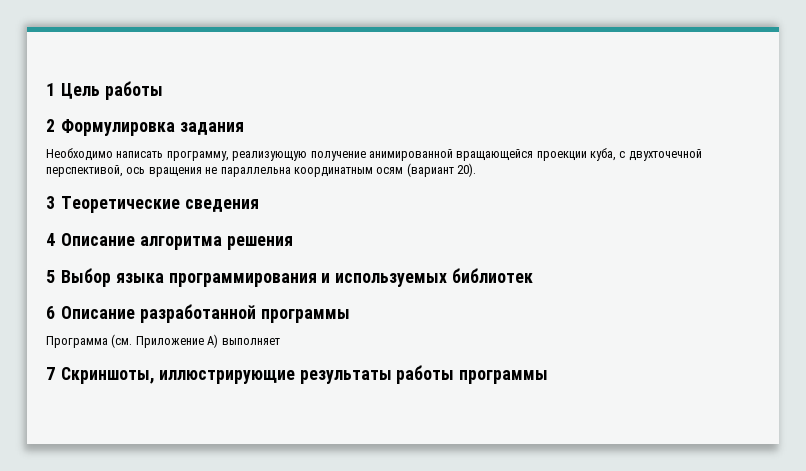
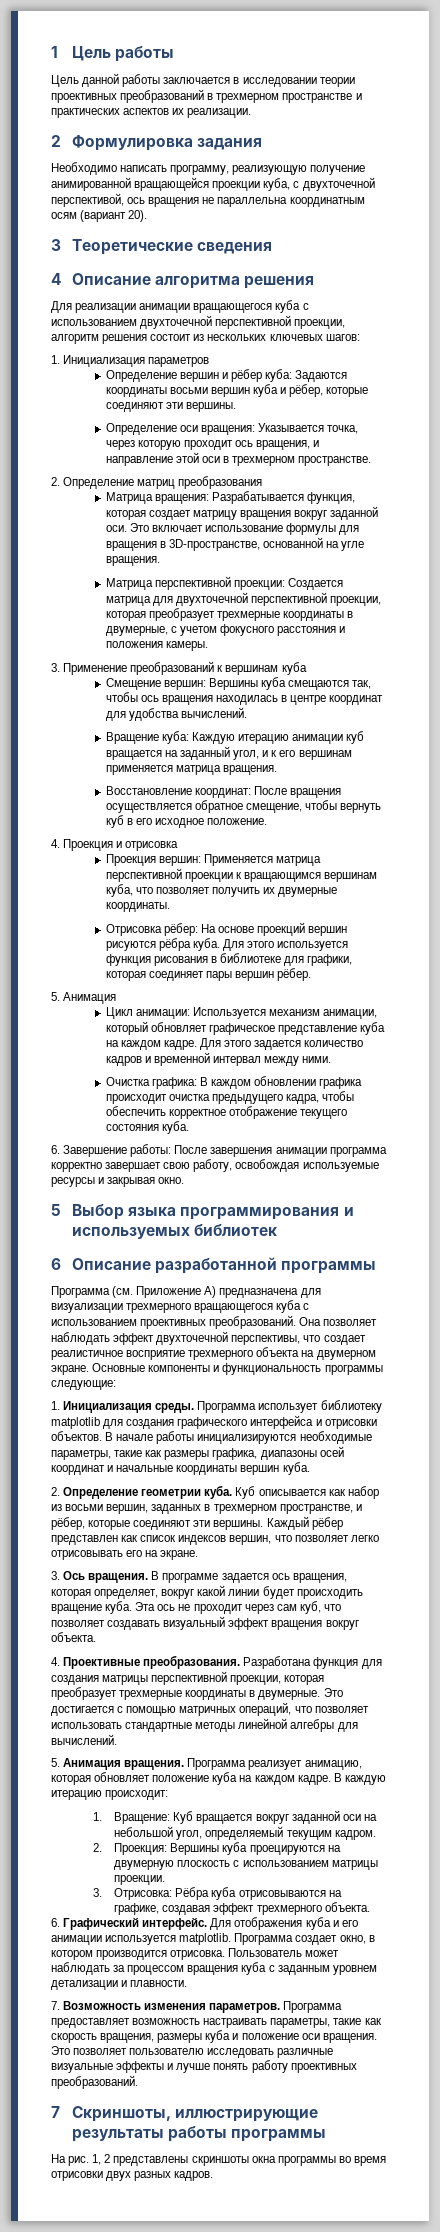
+ Цель данной работы заключается в исследовании теории проективных преобразований в трехмерном пространстве и практических аспектов их реализации.
+ Для реализации анимации вращающегося куба с использованием двухточечной перспективной проекции, алгоритм решения состоит из нескольких ключевых шагов:
+ 1. Инициализация параметров
+ Определение вершин и рёбер куба: Задаются координаты восьми вершин куба и рёбер, которые соединяют эти вершины.
+ Определение оси вращения: Указывается точка, через которую проходит ось вращения, и направление этой оси в трехмерном пространстве.
+ 2. Определение матриц преобразования
+ Матрица вращения: Разрабатывается функция, которая создает матрицу вращения вокруг заданной оси. Это включает использование формулы для вращения в 3D-пространстве, основанной на угле вращения.
+ Матрица перспективной проекции: Создается матрица для двухточечной перспективной проекции, которая преобразует трехмерные координаты в двумерные, с учетом фокусного расстояния и положения камеры.
+ 3. Применение преобразований к вершинам куба
+ Смещение вершин: Вершины куба смещаются так, чтобы ось вращения находилась в центре координат для удобства вычислений.
+ Вращение куба: Каждую итерацию анимации куб вращается на заданный угол, и к его вершинам применяется матрица вращения.
+ Восстановление координат: После вращения осуществляется обратное смещение, чтобы вернуть куб в его исходное положение.
+ 4. Проекция и отрисовка
+ Проекция вершин: Применяется матрица перспективной проекции к вращающимся вершинам куба, что позволяет получить их двумерные координаты.
+ Отрисовка рёбер: На основе проекций вершин рисуются рёбра куба. Для этого используется функция рисования в библиотеке для графики, которая соединяет пары вершин рёбер.
+ 5. Анимация
+ Цикл анимации: Используется механизм анимации, который обновляет графическое представление куба на каждом кадре. Для этого задается количество кадров и временной интервал между ними.
+ Очистка графика: В каждом обновлении графика происходит очистка предыдущего кадра, чтобы обеспечить корректное отображение текущего состояния куба.
+ 6. Завершение работы: После завершения анимации программа корректно завершает свою работу, освобождая используемые ресурсы и закрывая окно.
- Программа (см. Приложение А) выполняет
+ Программа (см. Приложение А) предназначена для визуализации трехмерного вращающегося куба с использованием проективных преобразований. Она позволяет наблюдать эффект двухточечной перспективы, что создает реалистичное восприятие трехмерного объекта на двумерном экране. Основные компоненты и функциональность программы следующие:
+ 1. Инициализация среды. Программа использует библиотеку matplotlib для создания графического интерфейса и отрисовки объектов. В начале работы инициализируются необходимые параметры, такие как размеры графика, диапазоны осей координат и начальные координаты вершин куба.
+ 2. Определение геометрии куба. Куб описывается как набор из восьми вершин, заданных в трехмерном пространстве, и рёбер, которые соединяют эти вершины. Каждый рёбер представлен как список индексов вершин, что позволяет легко отрисовывать его на экране.
+ 3. Ось вращения. В программе задается ось вращения, которая определяет, вокруг какой линии будет происходить вращение куба. Эта ось не проходит через сам куб, что позволяет создавать визуальный эффект вращения вокруг объекта.
+ 4. Проективные преобразования. Разработана функция для создания матрицы перспективной проекции, которая преобразует трехмерные координаты в двумерные. Это достигается с помощью матричных операций, что позволяет использовать стандартные методы линейной алгебры для вычислений.
+ 5. Анимация вращения. Программа реализует анимацию, которая обновляет положение куба на каждом кадре. В каждую итерацию происходит:
+ 1. Вращение: Куб вращается вокруг заданной оси на небольшой угол, определяемый текущим кадром.
+ 2. Проекция: Вершины куба проецируются на двумерную плоскость с использованием матрицы проекции.
+ 3. Отрисовка: Рёбра куба отрисовываются на графике, создавая эффект трехмерного объекта.
+ 6. Графический интерфейс. Для отображения куба и его анимации используется matplotlib. Программа создает окно, в котором производится отрисовка. Пользователь может наблюдать за процессом вращения куба с заданным уровнем детализации и плавности.
+ 7. Возможность изменения параметров. Программа предоставляет возможность настраивать параметры, такие как скорость вращения, размеры куба и положение оси вращения. Это позволяет пользователю исследовать различные визуальные эффекты и лучше понять работу проективных преобразований.
+ На рис. 1, 2 представлены скриншоты окна программы во время отрисовки двух разных кадров.

